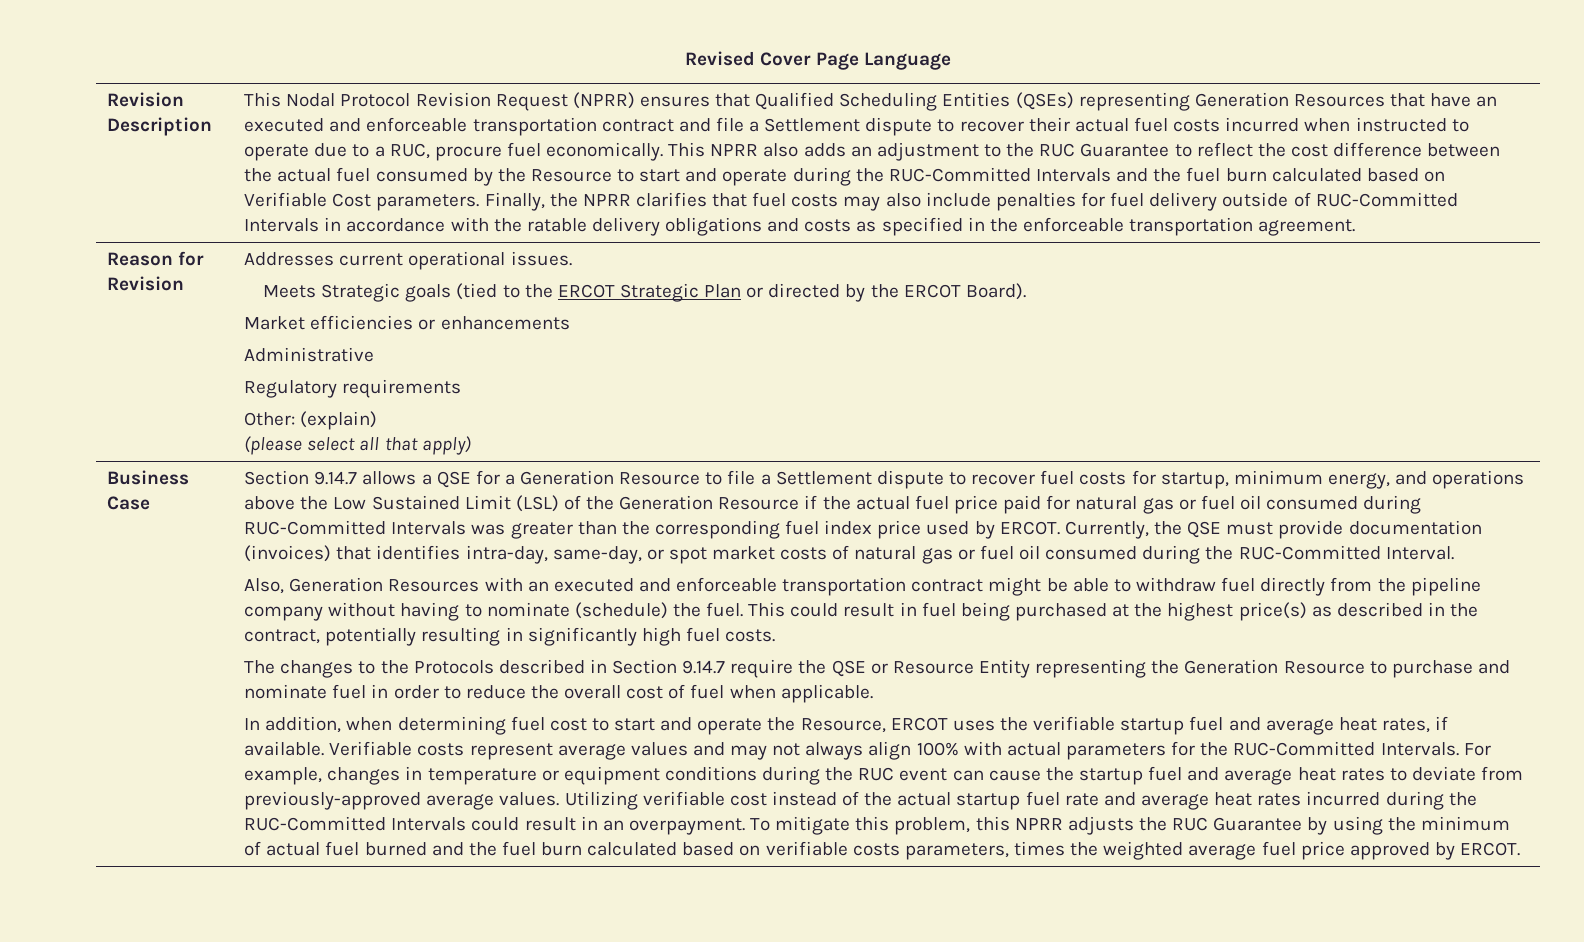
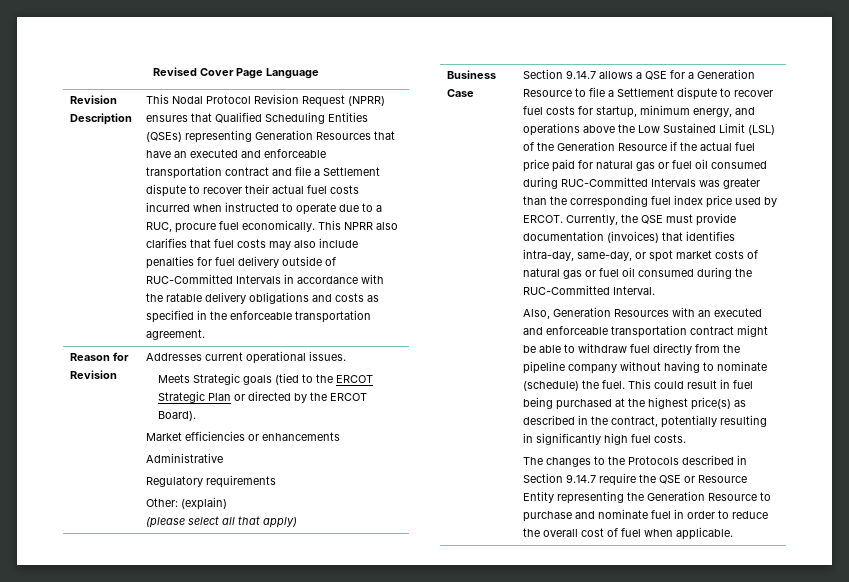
- This NPRR also adds an adjustment to the RUC Guarantee to reflect the cost difference between the actual fuel consumed by the Resource to start and operate during the RUC-Committed Intervals and the fuel burn calculated based on Verifiable Cost parameters. Finally, the NPRR clarifies that fuel costs may also include penalties for fuel delivery outside of RUC-Committed Intervals in accordance with the ratable delivery obligations and costs as specified in the enforceable transportation agreement.
+ This NPRR also clarifies that fuel costs may also include penalties for fuel delivery outside of RUC-Committed Intervals in accordance with the ratable delivery obligations and costs as specified in the enforceable transportation agreement.
- In addition, when determining fuel cost to start and operate the Resource, ERCOT uses the verifiable startup fuel and average heat rates, if available. Verifiable costs represent average values and may not always align 100% with actual parameters for the RUC-Committed Intervals. For example, changes in temperature or equipment conditions during the RUC event can cause the startup fuel and average heat rates to deviate from previously-approved average values. Utilizing verifiable cost instead of the actual startup fuel rate and average heat rates incurred during the RUC-Committed Intervals could result in an overpayment. To mitigate this problem, this NPRR adjusts the RUC Guarantee by using the minimum of actual fuel burned and the fuel burn calculated based on verifiable costs parameters, times the weighted average fuel price approved by ERCOT.

